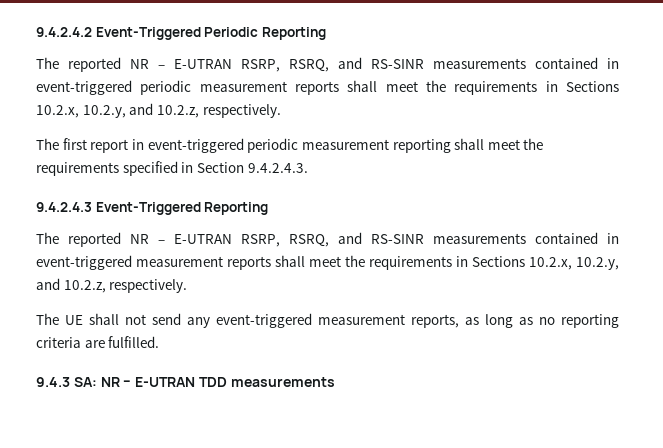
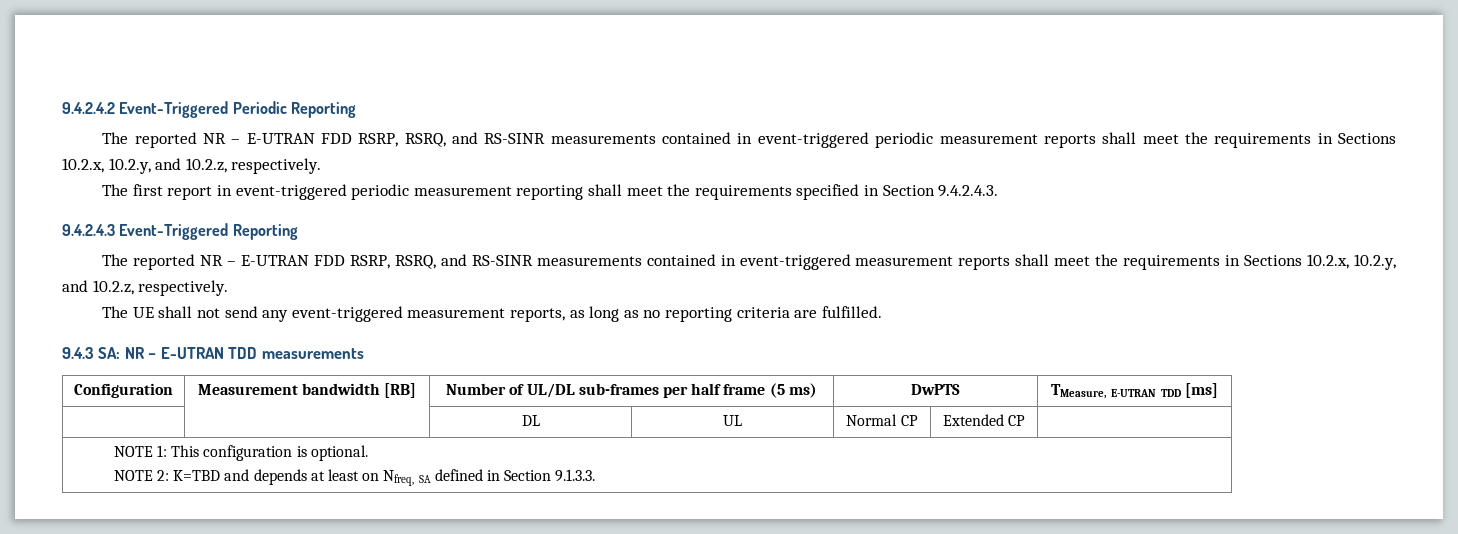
- The reported NR – E-UTRAN RSRP, RSRQ, and RS-SINR measurements contained in event-triggered periodic measurement reports shall meet the requirements in Sections 10.2.x, 10.2.y, and 10.2.z, respectively.
+ The reported NR – E-UTRAN FDD RSRP, RSRQ, and RS-SINR measurements contained in event-triggered periodic measurement reports shall meet the requirements in Sections 10.2.x, 10.2.y, and 10.2.z, respectively.
- The reported NR – E-UTRAN RSRP, RSRQ, and RS-SINR measurements contained in event-triggered measurement reports shall meet the requirements in Sections 10.2.x, 10.2.y, and 10.2.z, respectively.
+ The reported NR – E-UTRAN FDD RSRP, RSRQ, and RS-SINR measurements contained in event-triggered measurement reports shall meet the requirements in Sections 10.2.x, 10.2.y, and 10.2.z, respectively.
+ Configuration | Measurement bandwidth [RB] | Number of UL/DL sub-frames per half frame (5 ms) | DwPTS | TMeasure, E-UTRAN TDD [ms]
+ | | DL | UL | Normal CP | Extended CP |
+ NOTE 1: This configuration is optional.
+ NOTE 2: K=TBD and depends at least on Nfreq, SA defined in Section 9.1.3.3.

